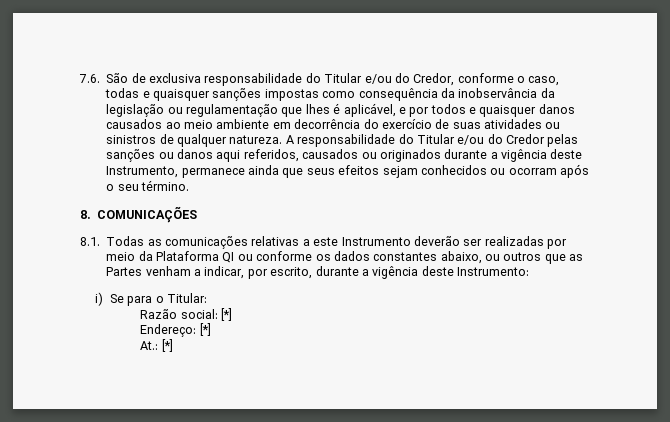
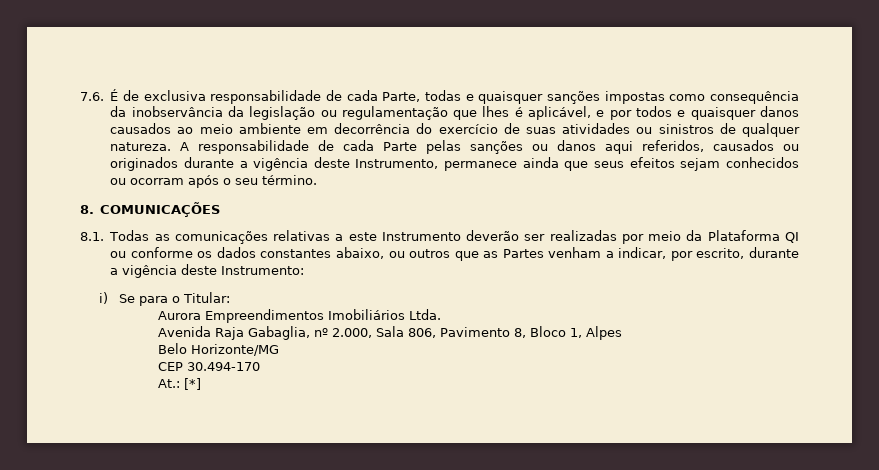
- 7.6. São de exclusiva responsabilidade do Titular e/ou do Credor, conforme o caso, todas e quaisquer sanções impostas como consequência da inobservância da legislação ou regulamentação que lhes é aplicável, e por todos e quaisquer danos causados ao meio ambiente em decorrência do exercício de suas atividades ou sinistros de qualquer natureza.
+ 7.6. É de exclusiva responsabilidade de cada Parte, todas e quaisquer sanções impostas como consequência da inobservância da legislação ou regulamentação que lhes é aplicável, e por todos e quaisquer danos causados ao meio ambiente em decorrência do exercício de suas atividades ou sinistros de qualquer natureza.
- A responsabilidade do Titular e/ou do Credor pelas sanções ou danos aqui referidos, causados ou originados durante a vigência deste Instrumento, permanece ainda que seus efeitos sejam conhecidos ou ocorram após o seu término.
+ A responsabilidade de cada Parte pelas sanções ou danos aqui referidos, causados ou originados durante a vigência deste Instrumento, permanece ainda que seus efeitos sejam conhecidos ou ocorram após o seu término.
- Razão social: [*]
- Endereço: [*]
+ Aurora Empreendimentos Imobiliários Ltda.
+ Avenida Raja Gabaglia, nº 2.000, Sala 806, Pavimento 8, Bloco 1, Alpes
+ Belo Horizonte/MG
+ CEP 30.494-170

